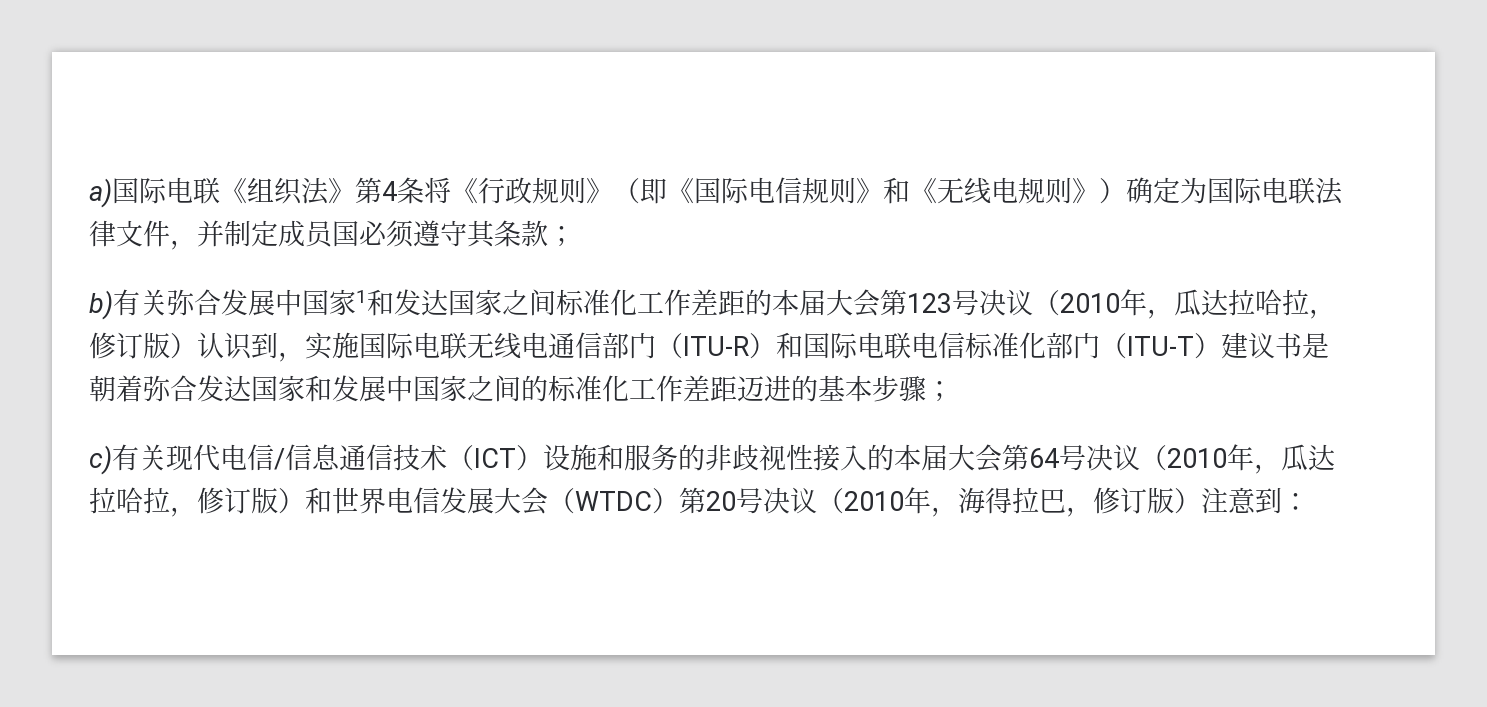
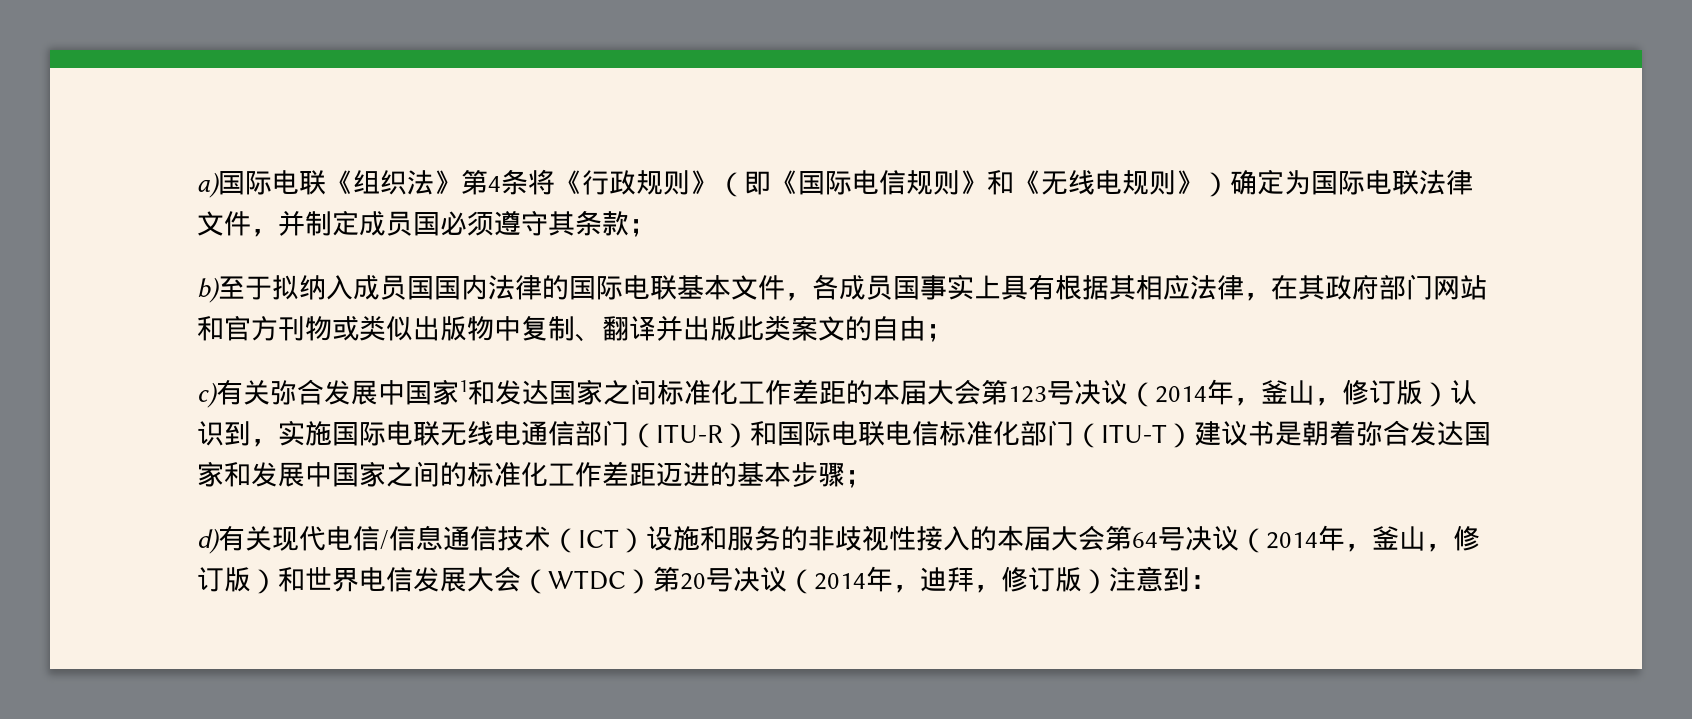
- b)有关弥合发展中国家1和发达国家之间标准化工作差距的本届大会第123号决议（2010年，瓜达拉哈拉，修订版）认识到，实施国际电联无线电通信部门（ITU-R）和国际电联电信标准化部门（ITU-T）建议书是朝着弥合发达国家和发展中国家之间的标准化工作差距迈进的基本步骤；
+ b)至于拟纳入成员国国内法律的国际电联基本文件，各成员国事实上具有根据其相应法律，在其政府部门网站和官方刊物或类似出版物中复制、翻译并出版此类案文的自由；
+ c)有关弥合发展中国家1和发达国家之间标准化工作差距的本届大会第123号决议（2014年，釜山，修订版）认识到，实施国际电联无线电通信部门（ITU-R）和国际电联电信标准化部门（ITU-T）建议书是朝着弥合发达国家和发展中国家之间的标准化工作差距迈进的基本步骤；
- c)有关现代电信/信息通信技术（ICT）设施和服务的非歧视性接入的本届大会第64号决议（2010年，瓜达拉哈拉，修订版）和世界电信发展大会（WTDC）第20号决议（2010年，海得拉巴，修订版）注意到：
+ d)有关现代电信/信息通信技术（ICT）设施和服务的非歧视性接入的本届大会第64号决议（2014年，釜山，修订版）和世界电信发展大会（WTDC）第20号决议（2014年，迪拜，修订版）注意到：

